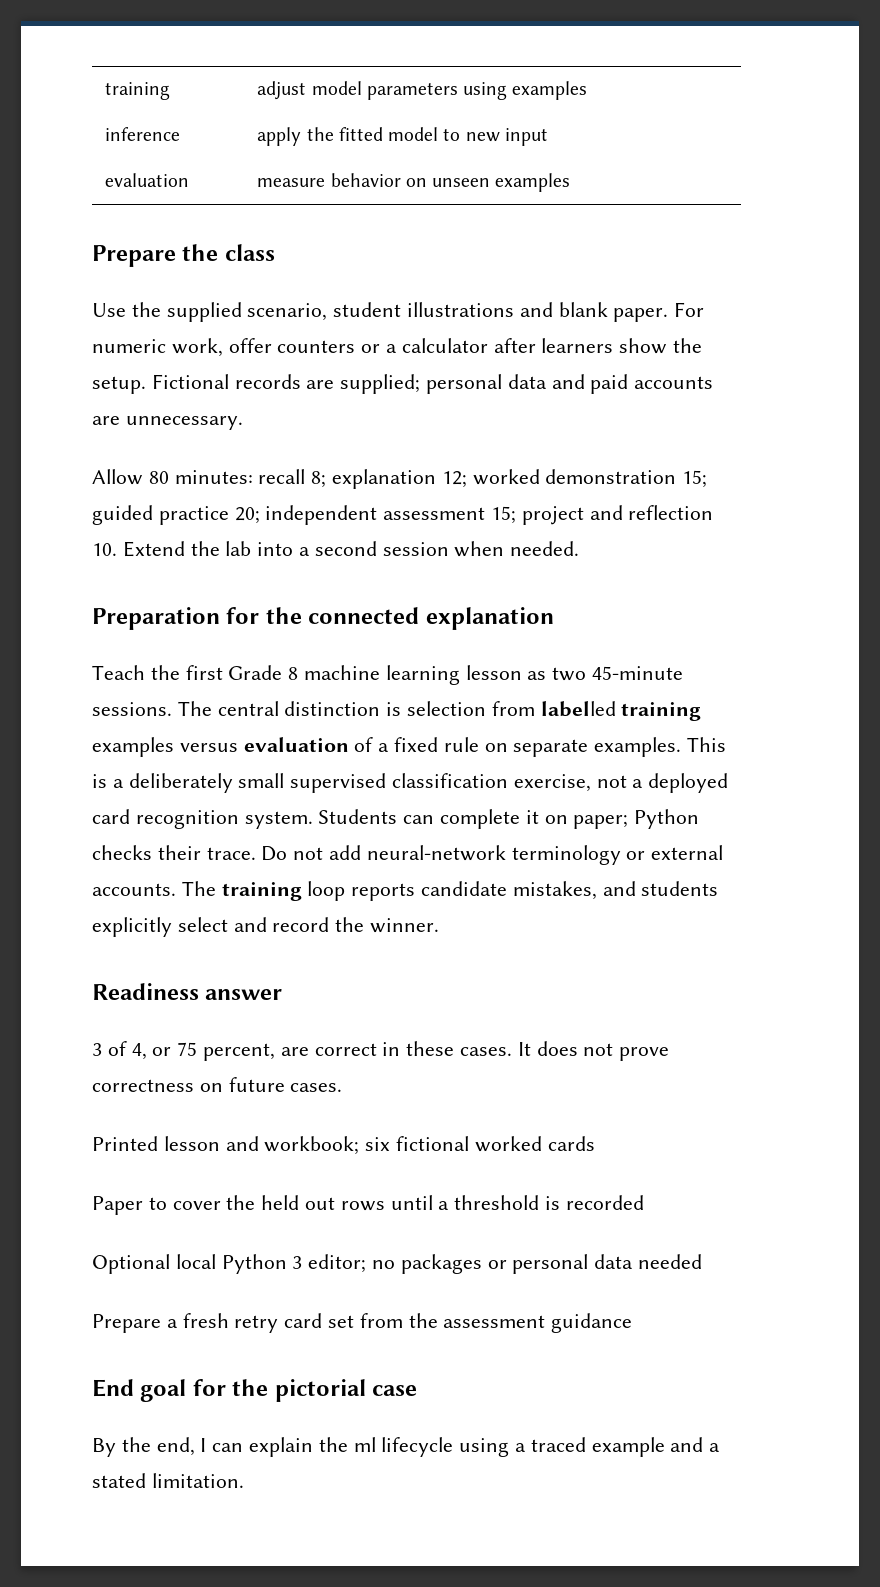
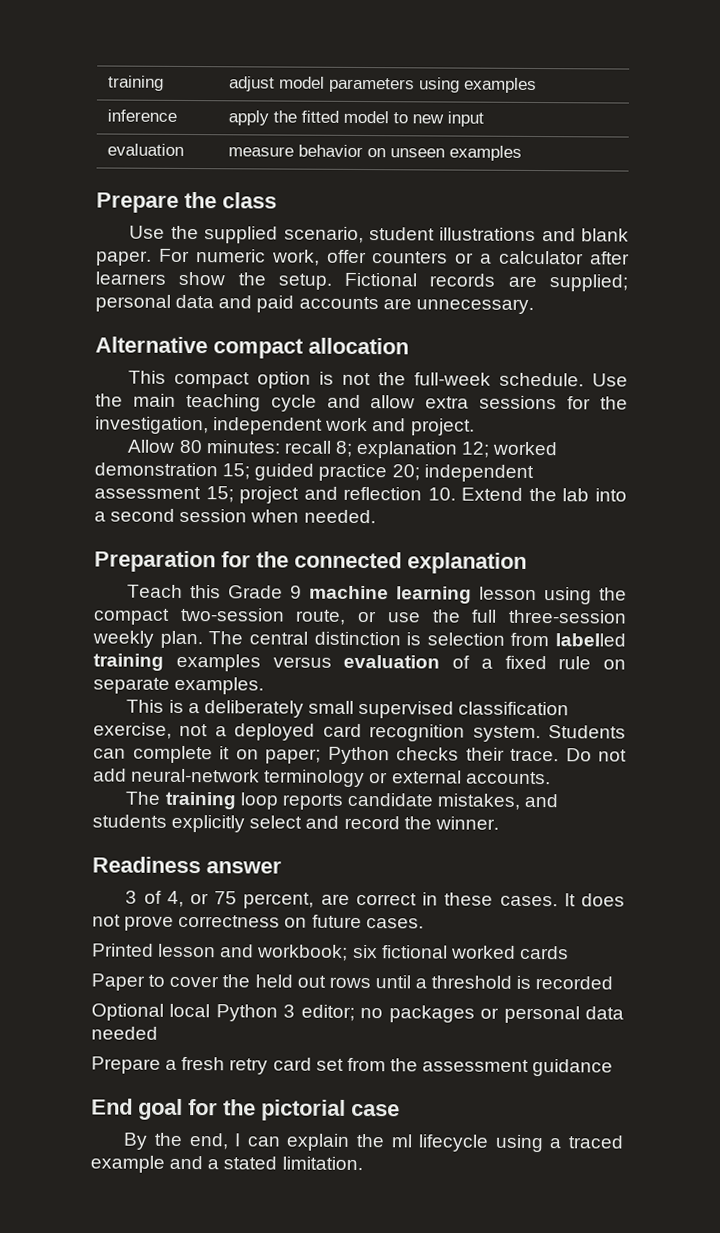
+ Alternative compact allocation
+ This compact option is not the full-week schedule. Use the main teaching cycle and allow extra sessions for the investigation, independent work and project.
- Teach the first Grade 8 machine learning lesson as two 45-minute sessions.
+ Teach this Grade 9 machine learning lesson using the compact two-session route, or use the full three-session weekly plan.
- The central distinction is selection from labelled training examples versus evaluation of a fixed rule on separate examples. This is a deliberately small supervised classification exercise, not a deployed card recognition system.
+ The central distinction is selection from labelled training examples versus evaluation of a fixed rule on separate examples.
+ This is a deliberately small supervised classification exercise, not a deployed card recognition system.
- Do not add neural-network terminology or external accounts. The training loop reports candidate mistakes, and students explicitly select and record the winner.
+ Do not add neural-network terminology or external accounts.
+ The training loop reports candidate mistakes, and students explicitly select and record the winner.

